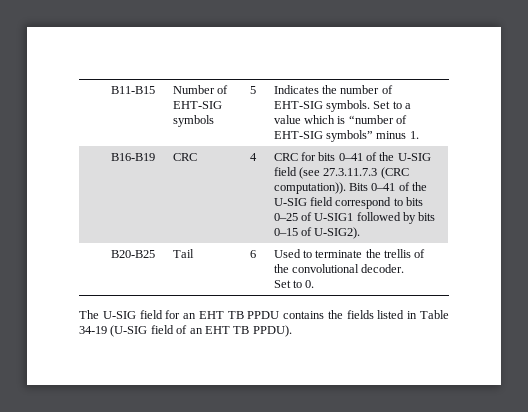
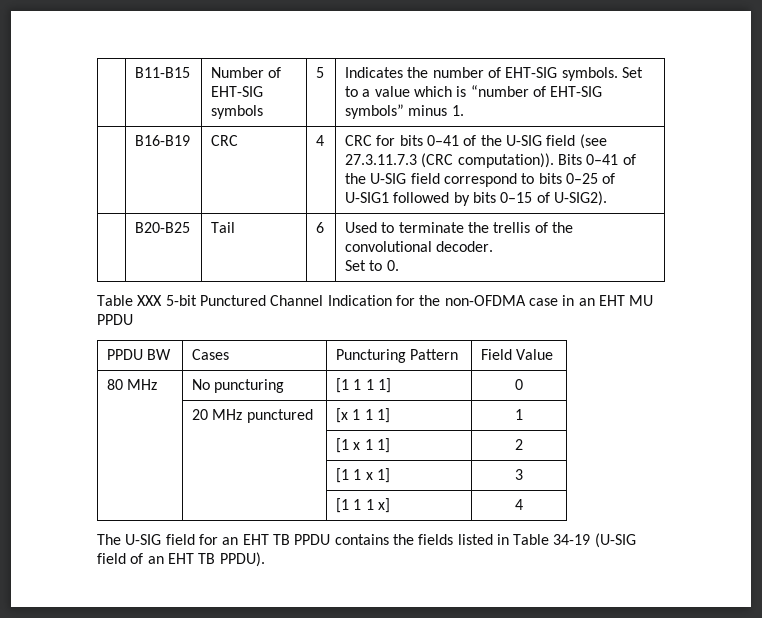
+ Table XXX 5-bit Punctured Channel Indication for the non-OFDMA case in an EHT MU PPDU
+ PPDU BW | Cases | Puncturing Pattern | Field Value
+ 80 MHz | No puncturing | [1 1 1 1] | 0
+ | 20 MHz punctured | [x 1 1 1] | 1
+ | | [1 x 1 1] | 2
+ | | [1 1 x 1] | 3
+ | | [1 1 1 x] | 4

